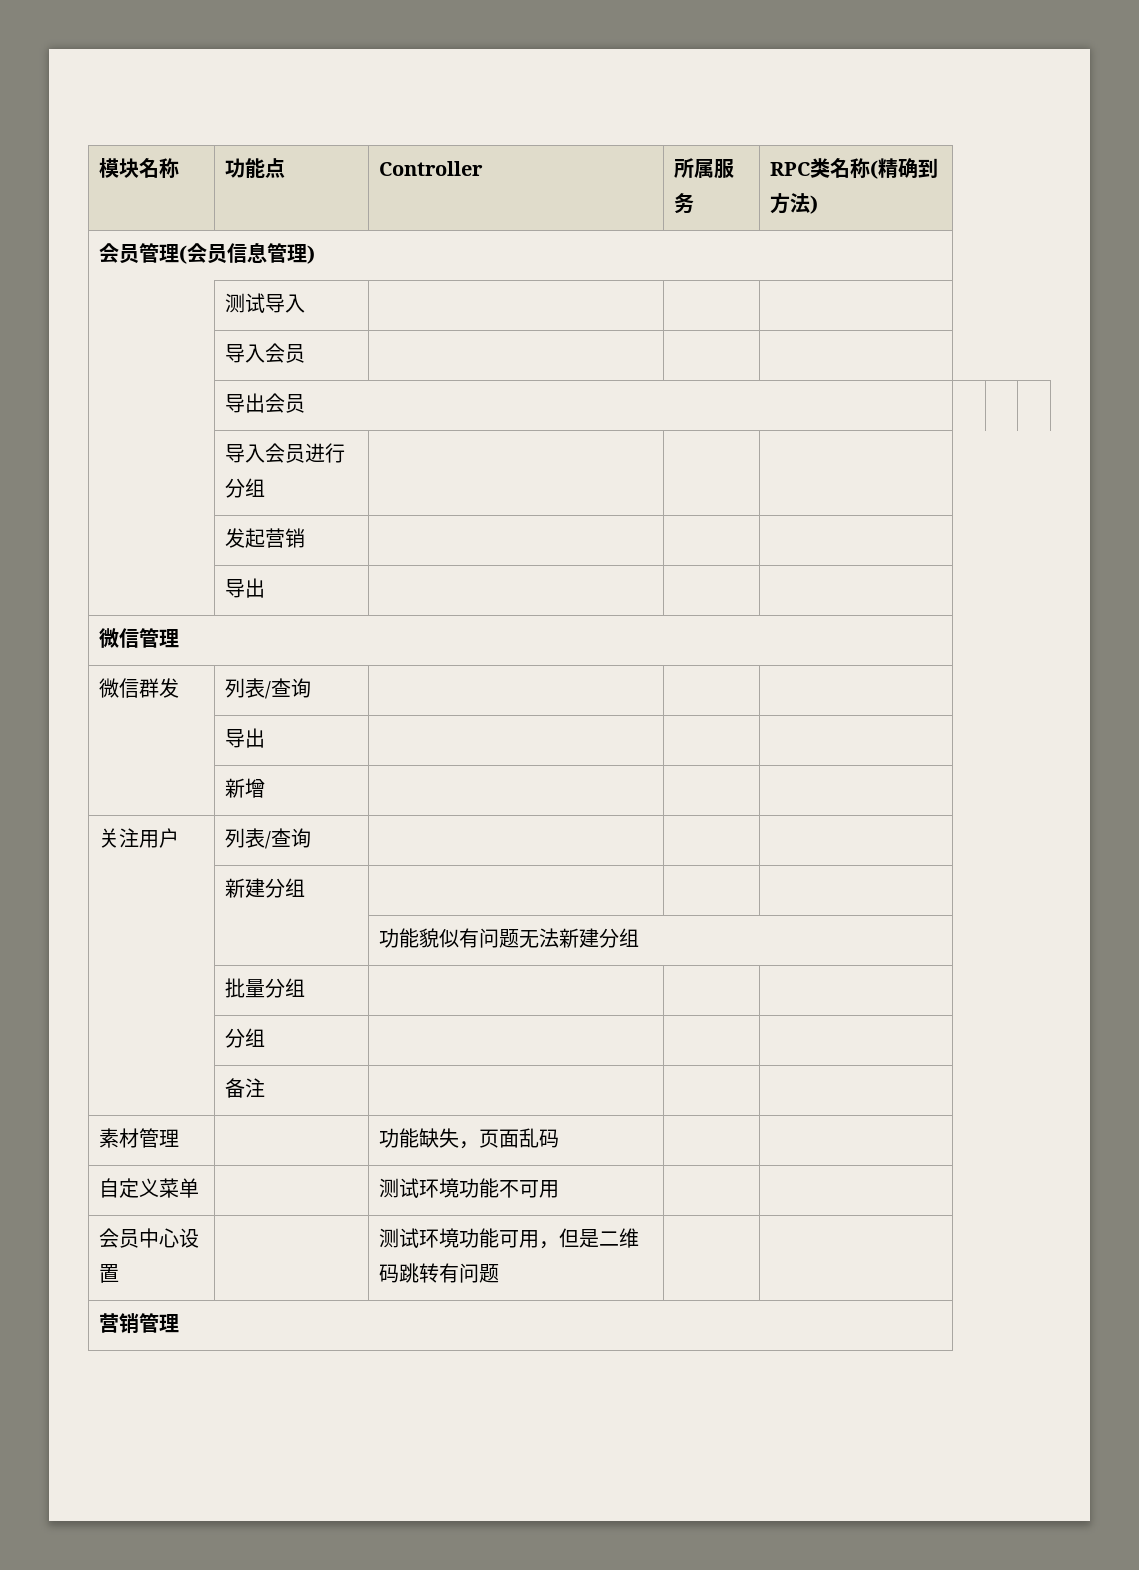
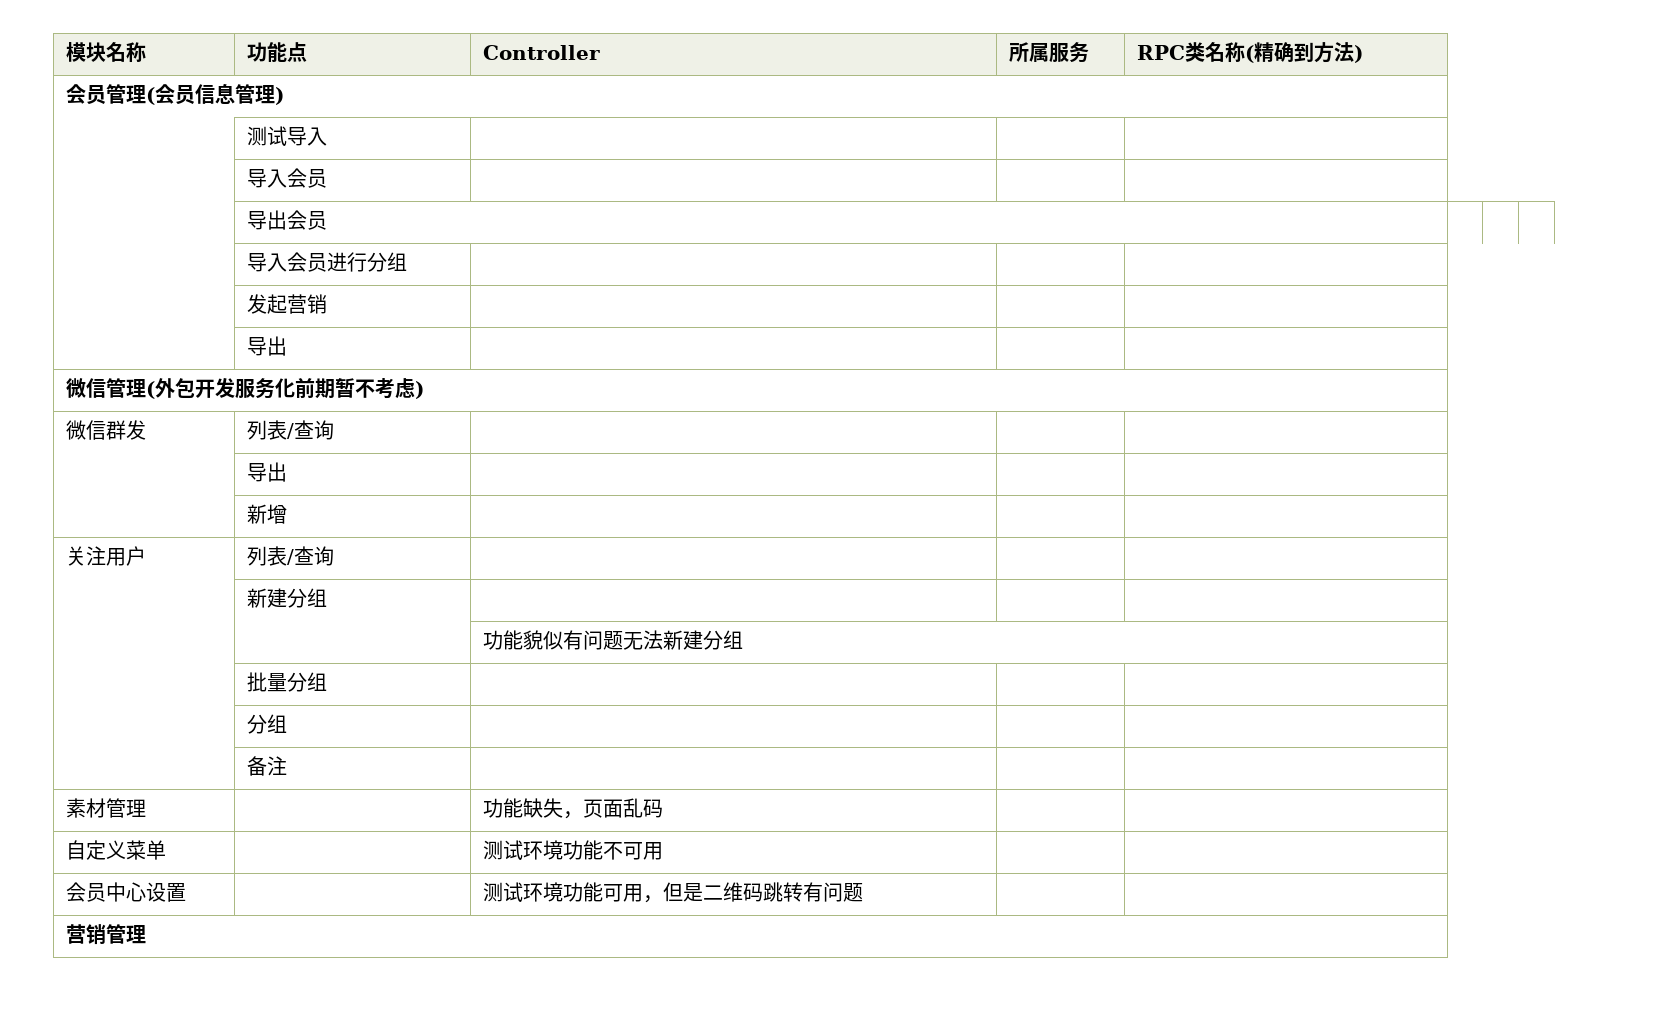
- 微信管理
+ 微信管理(外包开发服务化前期暂不考虑)

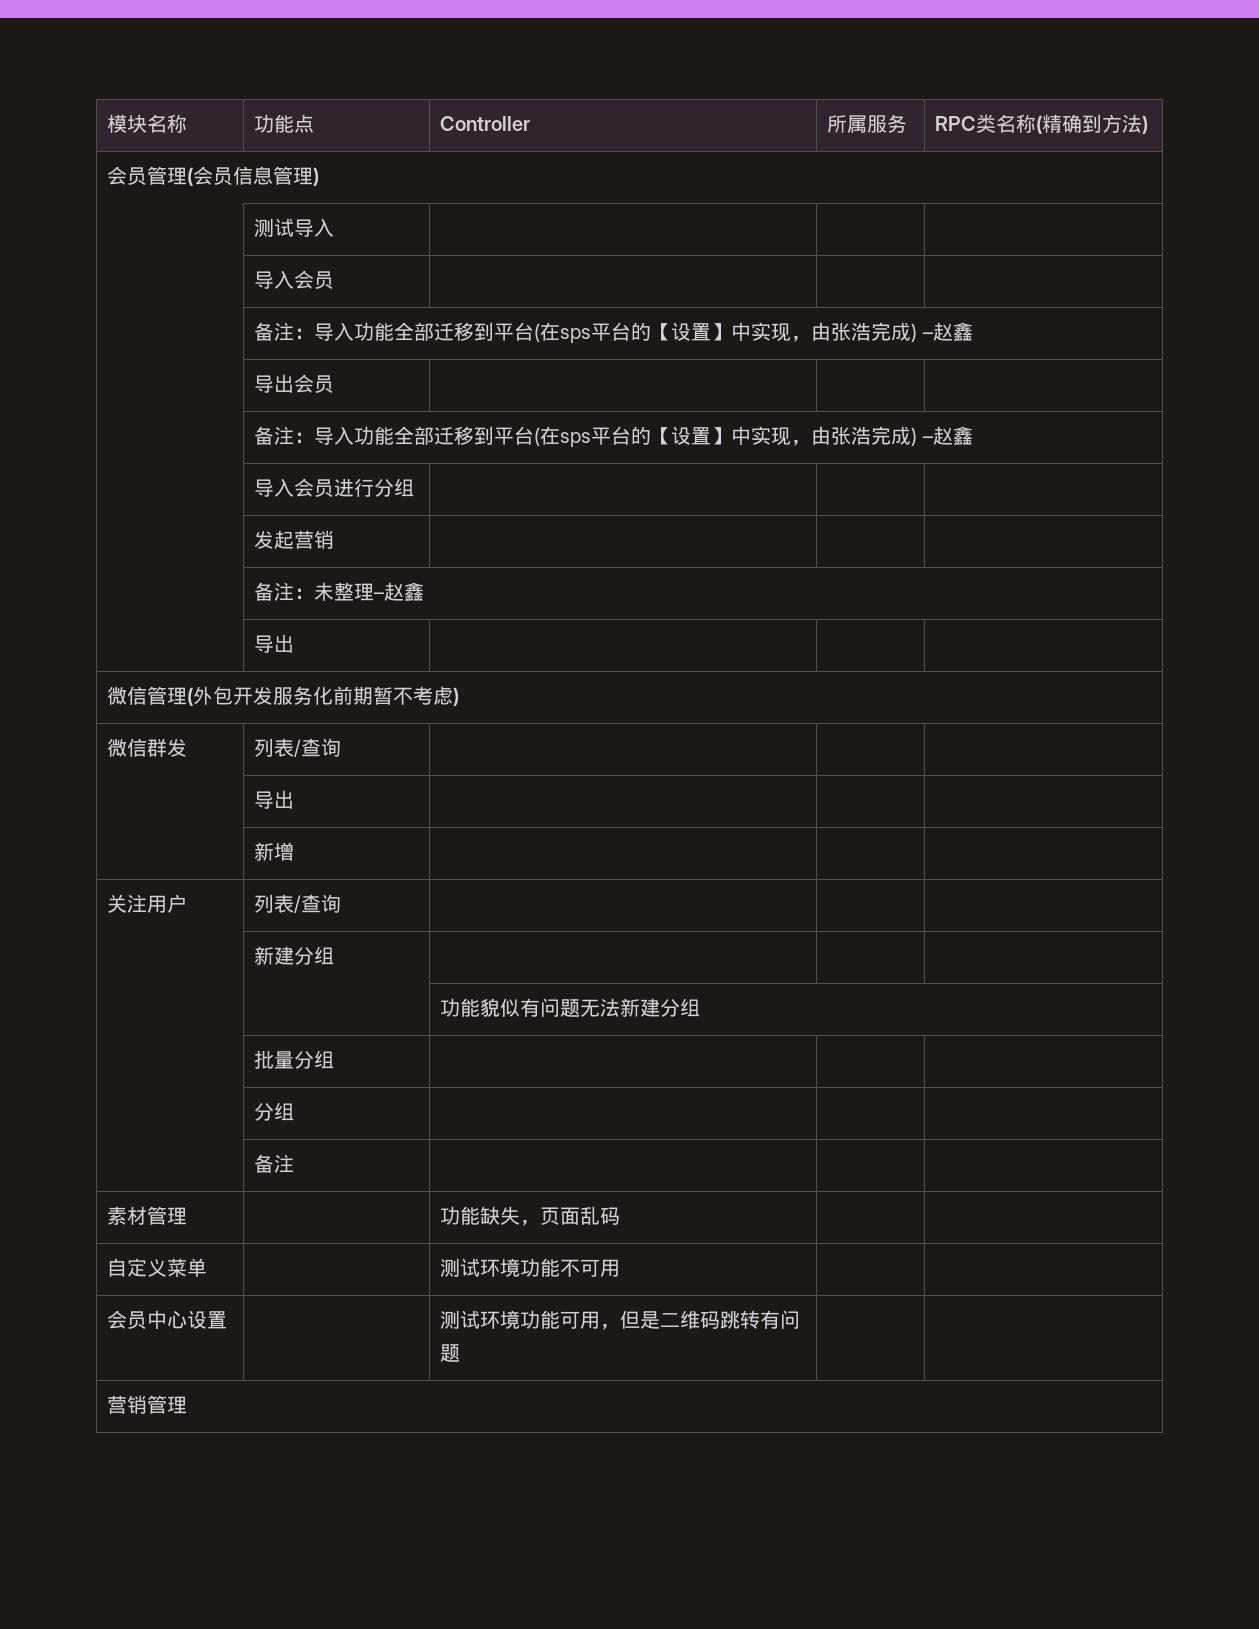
  | 导入会员 | | |
+ | 备注：导入功能全部迁移到平台(在sps平台的【设置】中实现，由张浩完成) –赵鑫
  | 导出会员 | | |
+ | 备注：导入功能全部迁移到平台(在sps平台的【设置】中实现，由张浩完成) –赵鑫
+ | 备注：未整理–赵鑫

